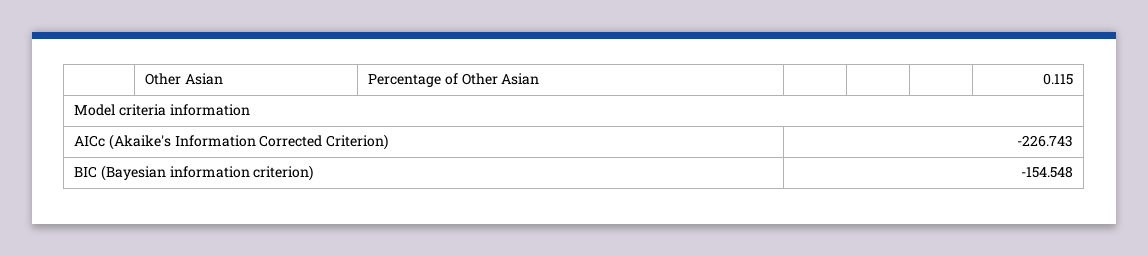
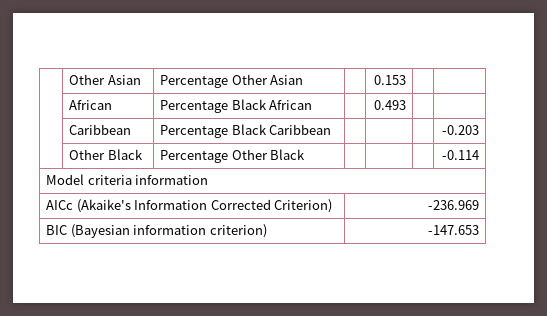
- | Other Asian | Percentage of Other Asian | | | | 0.115
+ | Other Asian | Percentage Other Asian | | 0.153 | |
+ | African | Percentage Black African | | 0.493 | |
+ | Caribbean | Percentage Black Caribbean | | | | -0.203
+ | Other Black | Percentage Other Black | | | | -0.114
- AICc (Akaike's Information Corrected Criterion) | -226.743
+ AICc (Akaike's Information Corrected Criterion) | -236.969
- BIC (Bayesian information criterion) | -154.548
+ BIC (Bayesian information criterion) | -147.653

